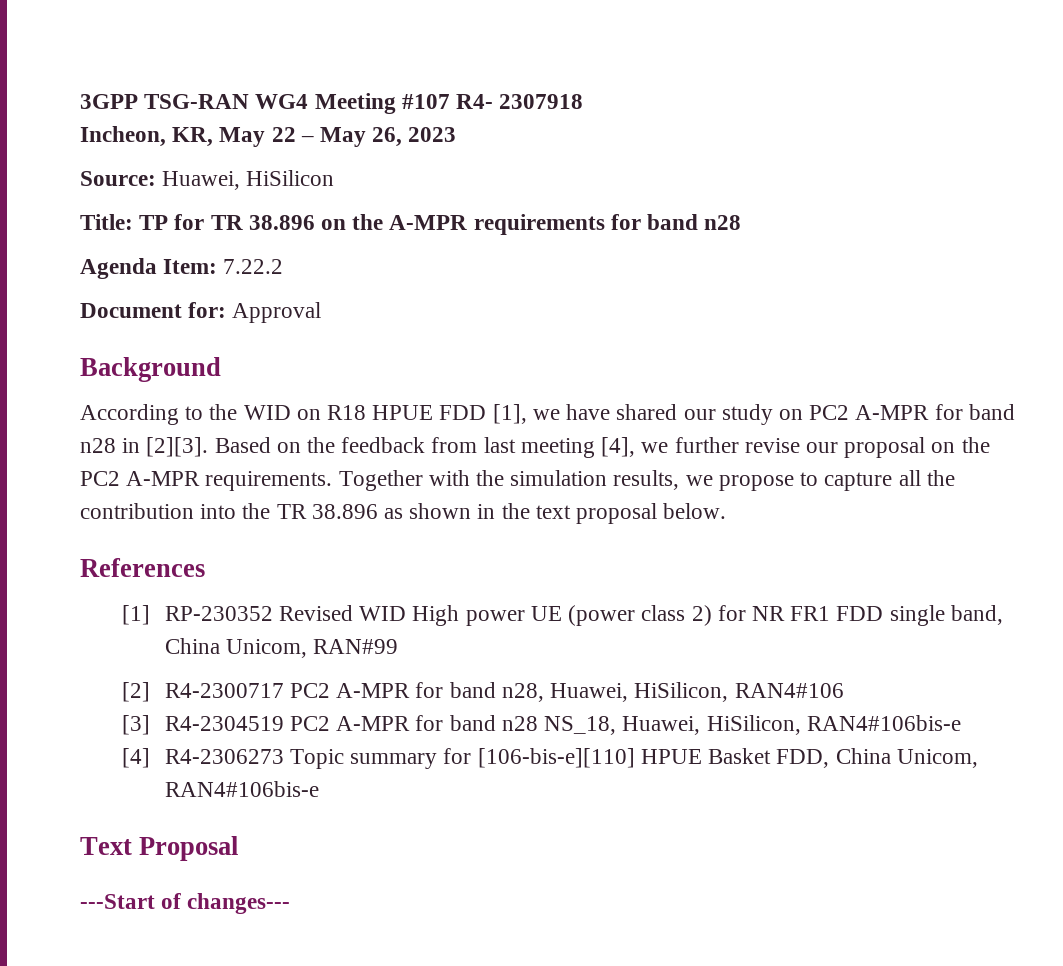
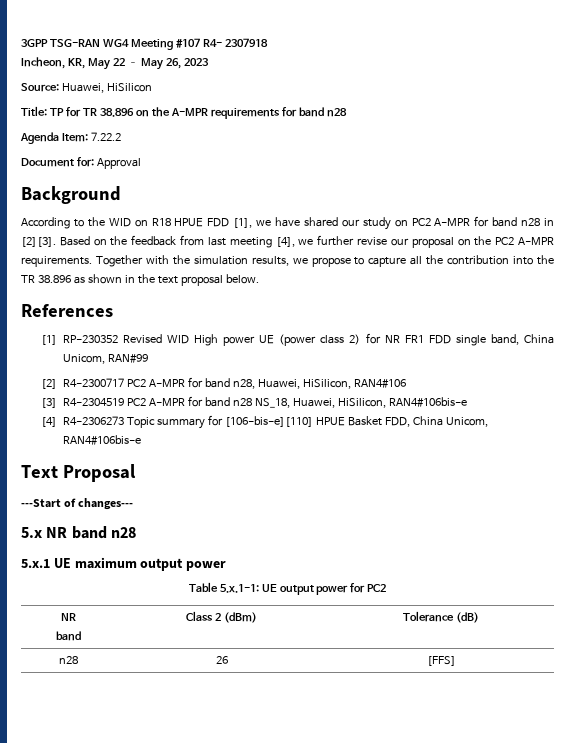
+ 5.x NR band n28
+ 5.x.1 UE maximum output power
+ Table 5.x.1-1: UE output power for PC2
+ NR
+ band | Class 2 (dBm) | Tolerance (dB)
+ n28 | 26 | [FFS]

